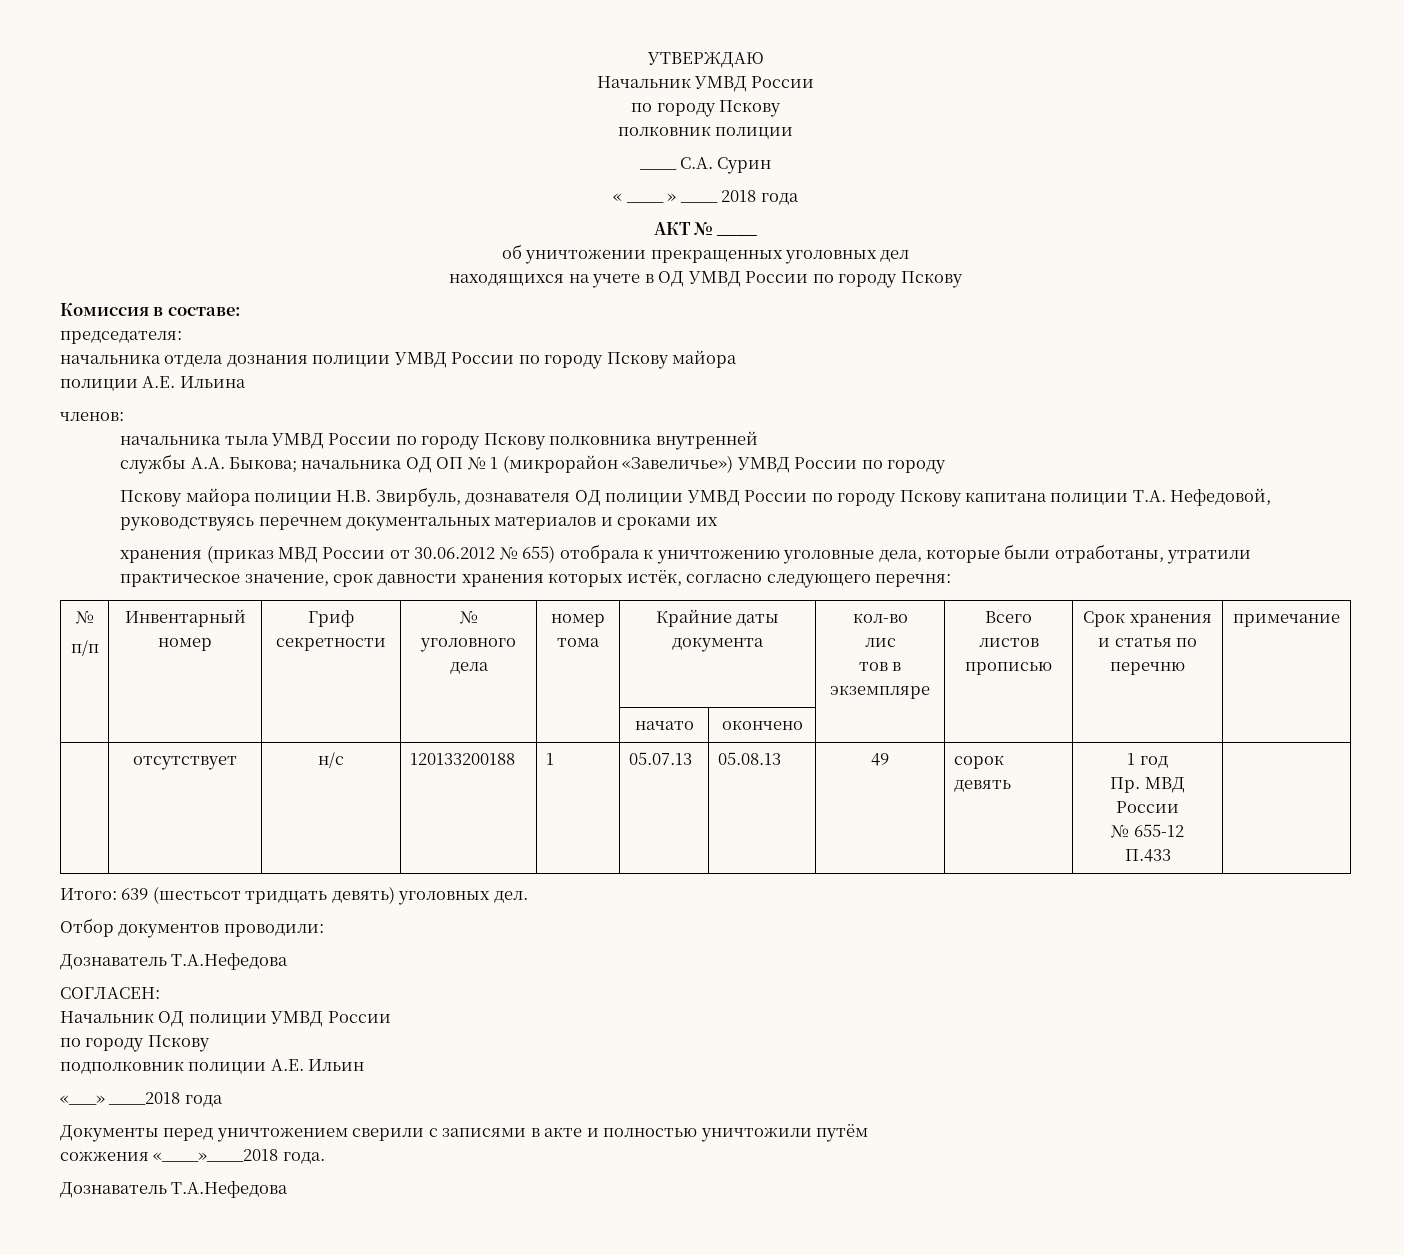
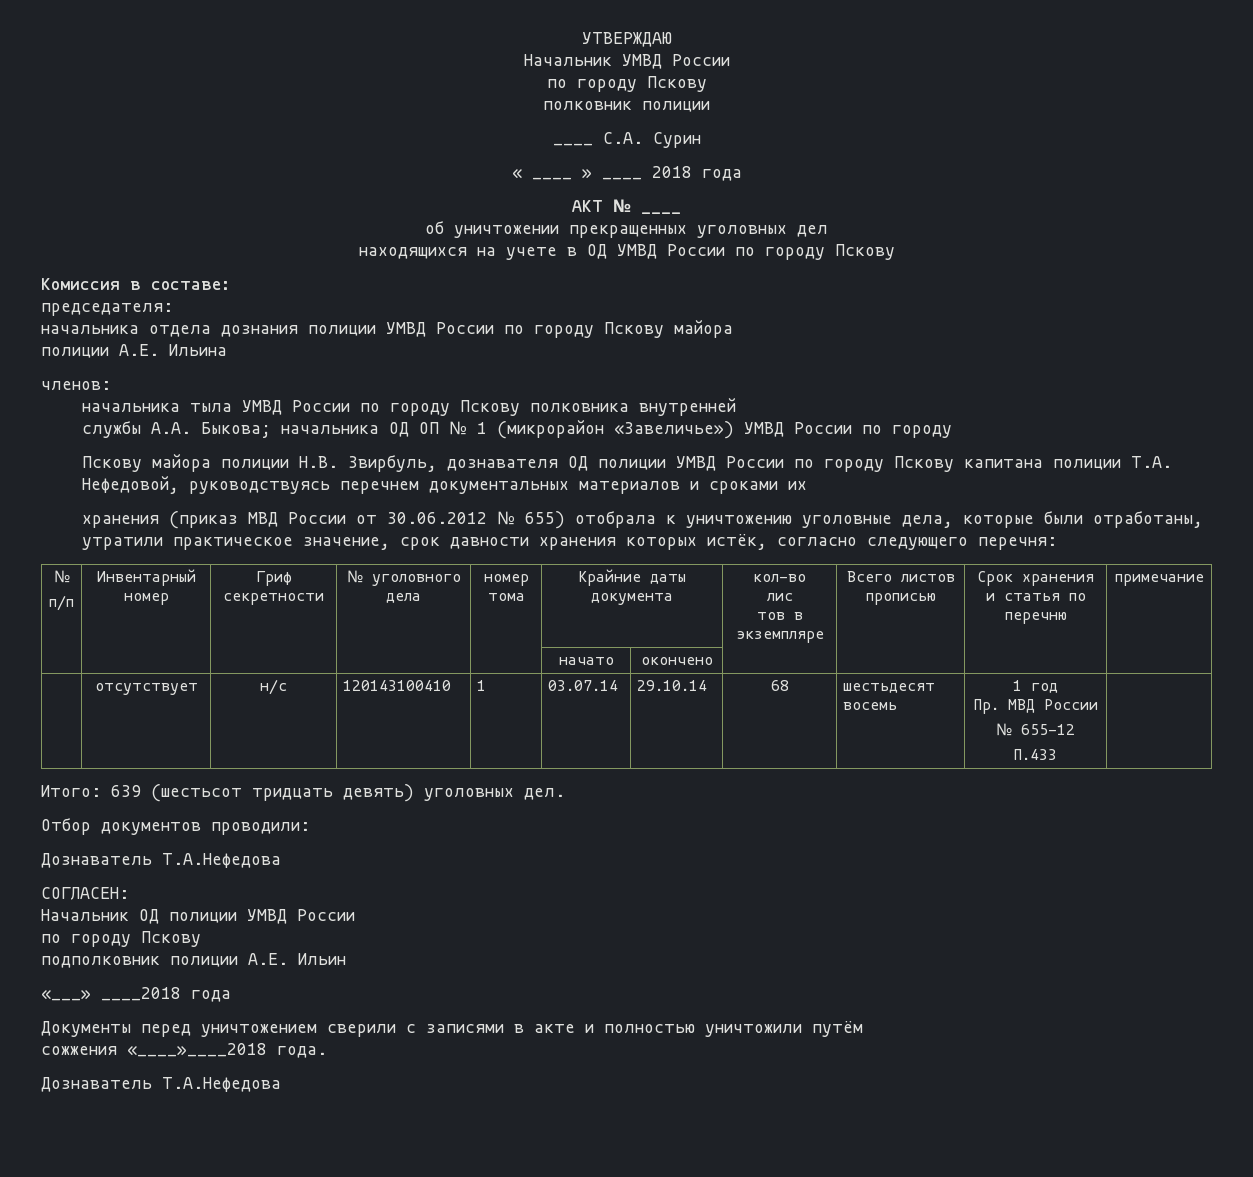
- | отсутствует | н/с | 120133200188 | 1 | 05.07.13 | 05.08.13 | 49 | сорок девять | 1 год
+ | отсутствует | н/с | 120143100410 | 1 | 03.07.14 | 29.10.14 | 68 | шестьдесят восемь | 1 год

